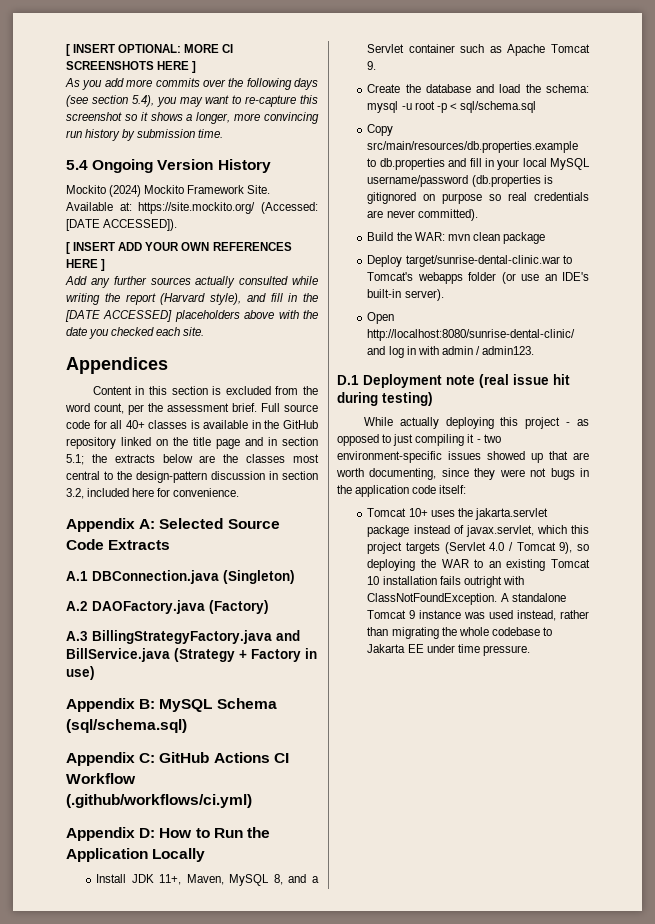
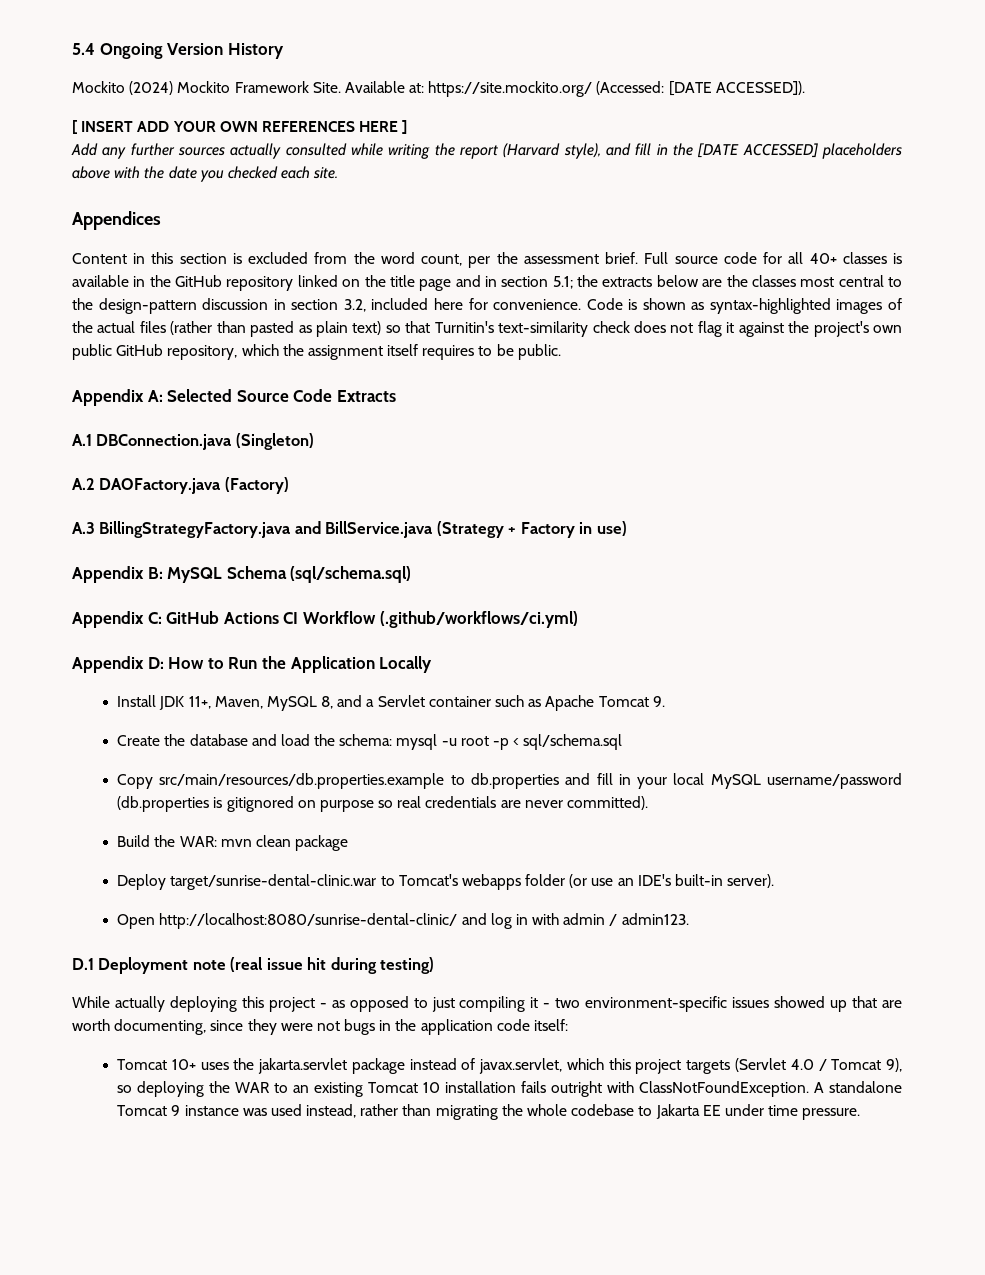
- [ INSERT OPTIONAL: MORE CI SCREENSHOTS HERE ]
- As you add more commits over the following days (see section 5.4), you may want to re-capture this screenshot so it shows a longer, more convincing run history by submission time.
+ Code is shown as syntax-highlighted images of the actual files (rather than pasted as plain text) so that Turnitin's text-similarity check does not flag it against the project's own public GitHub repository, which the assignment itself requires to be public.

